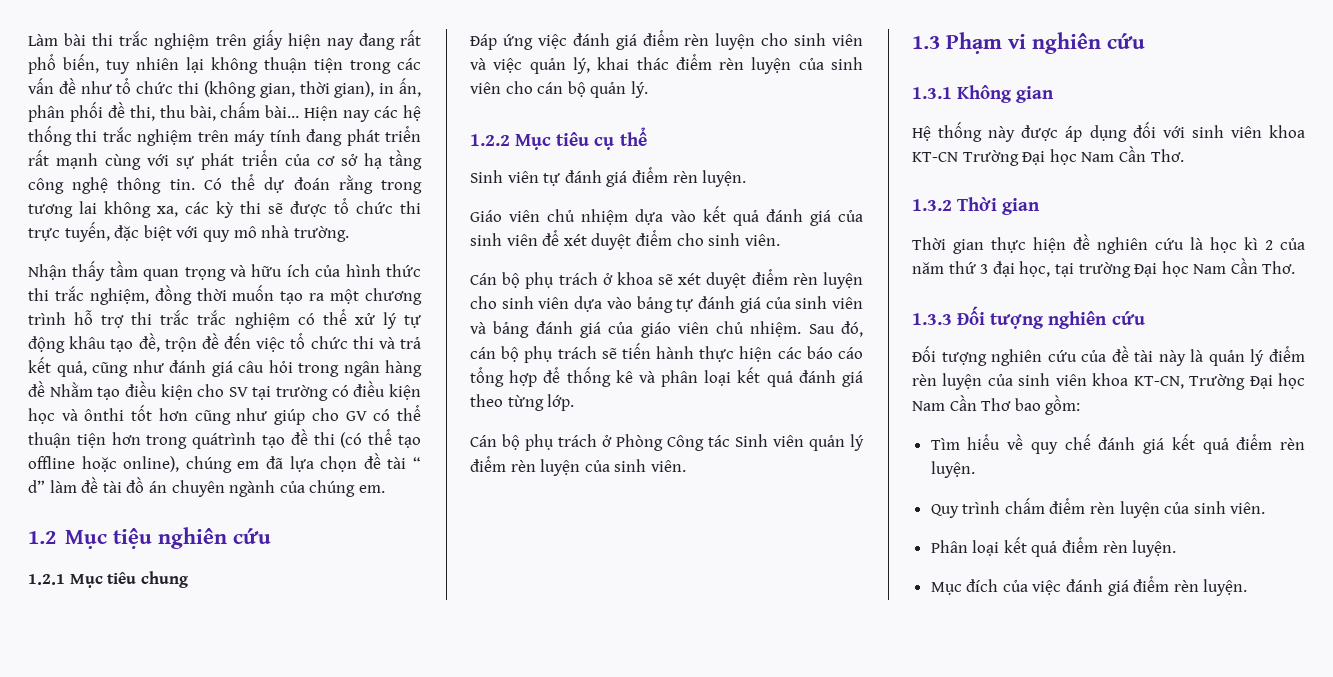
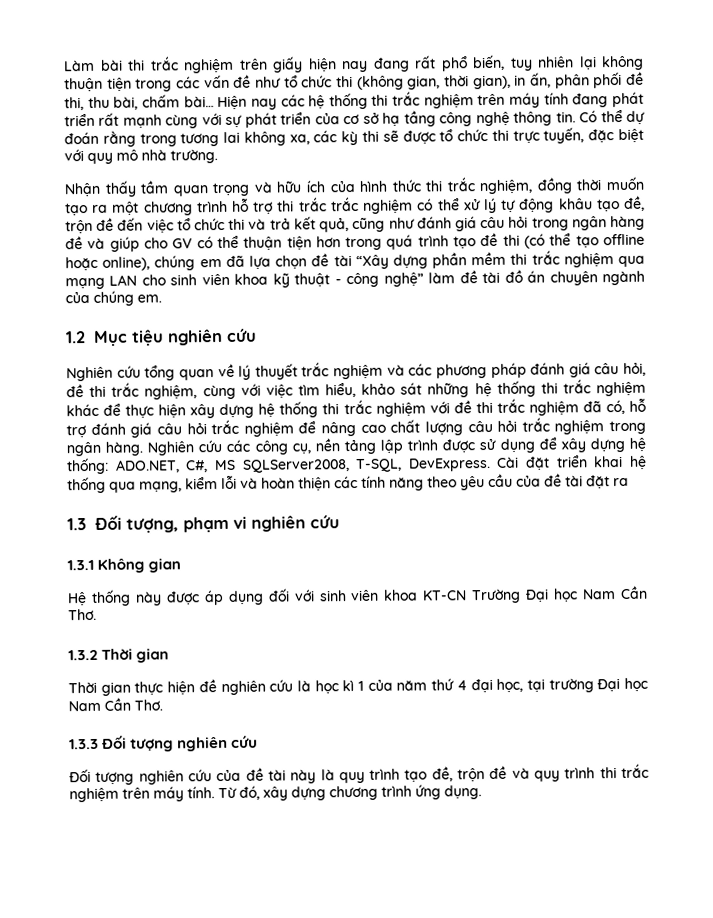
- Nhận thấy tầm quan trọng và hữu ích của hình thức thi trắc nghiệm, đồng thời muốn tạo ra một chương trình hỗ trợ thi trắc trắc nghiệm có thể xử lý tự động khâu tạo đề, trộn đề đến việc tổ chức thi và trả kết quả, cũng như đánh giá câu hỏi trong ngân hàng đề Nhằm tạo điều kiện cho SV tại trường có điều kiện học và ônthi tốt hơn cũng như giúp cho GV có thể thuận tiện hơn trong quátrình tạo đề thi (có thể tạo offline hoặc online), chúng em đã lựa chọn đề tài “ d” làm đề tài đồ án chuyên ngành của chúng em.
+ Nhận thấy tầm quan trọng và hữu ích của hình thức thi trắc nghiệm, đồng thời muốn tạo ra một chương trình hỗ trợ thi trắc trắc nghiệm có thể xử lý tự động khâu tạo đề, trộn đề đến việc tổ chức thi và trả kết quả, cũng như đánh giá câu hỏi trong ngân hàng đề và giúp cho GV có thể thuận tiện hơn trong quá trình tạo đề thi (có thể tạo offline hoặc online), chúng em đã lựa chọn đề tài “Xây dựng phần mềm thi trắc nghiệm qua mạng LAN cho sinh viên khoa kỹ thuật - công nghệ” làm đề tài đồ án chuyên ngành của chúng em.
- 1.2.1 Mục tiêu chung
- Đáp ứng việc đánh giá điểm rèn luyện cho sinh viên và việc quản lý, khai thác điểm rèn luyện của sinh viên cho cán bộ quản lý.
- 1.2.2 Mục tiêu cụ thể
- Sinh viên tự đánh giá điểm rèn luyện.
- Giáo viên chủ nhiệm dựa vào kết quả đánh giá của sinh viên để xét duyệt điểm cho sinh viên.
- Cán bộ phụ trách ở khoa sẽ xét duyệt điểm rèn luyện cho sinh viên dựa vào bảng tự đánh giá của sinh viên và bảng đánh giá của giáo viên chủ nhiệm. Sau đó, cán bộ phụ trách sẽ tiến hành thực hiện các báo cáo tổng hợp để thống kê và phân loại kết quả đánh giá theo từng lớp.
- Cán bộ phụ trách ở Phòng Công tác Sinh viên quản lý điểm rèn luyện của sinh viên.
- 1.3 Phạm vi nghiên cứu
+ Nghiên cứu tổng quan về lý thuyết trắc nghiệm và các phương pháp đánh giá câu hỏi, đề thi trắc nghiệm, cùng với việc tìm hiểu, khảo sát những hệ thống thi trắc nghiệm khác để thực hiện xây dựng hệ thống thi trắc nghiệm với đề thi trắc nghiệm đã có, hỗ trợ đánh giá câu hỏi trắc nghiệm để nâng cao chất lượng câu hỏi trắc nghiệm trong ngân hàng. Nghiên cứu các công cụ, nền tảng lập trình được sử dụng để xây dựng hệ thống: ADO.NET, C#, MS SQLServer2008, T-SQL, DevExpress. Cài đặt triển khai hệ thống qua mạng, kiểm lỗi và hoàn thiện các tính năng theo yêu cầu của đề tài đặt ra
+ 1.3 Đối tượng, phạm vi nghiên cứu
- Thời gian thực hiện đề nghiên cứu là học kì 2 của năm thứ 3 đại học, tại trường Đại học Nam Cần Thơ.
+ Thời gian thực hiện đề nghiên cứu là học kì 1 của năm thứ 4 đại học, tại trường Đại học Nam Cần Thơ.
- Đối tượng nghiên cứu của đề tài này là quản lý điểm rèn luyện của sinh viên khoa KT-CN, Trường Đại học Nam Cần Thơ bao gồm:
- Tìm hiểu về quy chế đánh giá kết quả điểm rèn luyện.
- Quy trình chấm điểm rèn luyện của sinh viên.
- Phân loại kết quả điểm rèn luyện.
- Mục đích của việc đánh giá điểm rèn luyện.
+ Đối tượng nghiên cứu của đề tài này là quy trình tạo đề, trộn đề và quy trình thi trắc nghiệm trên máy tính. Từ đó, xây dựng chương trình ứng dụng.

